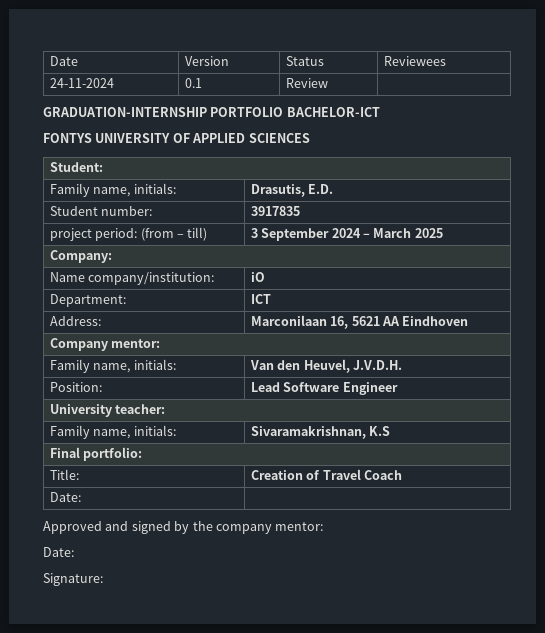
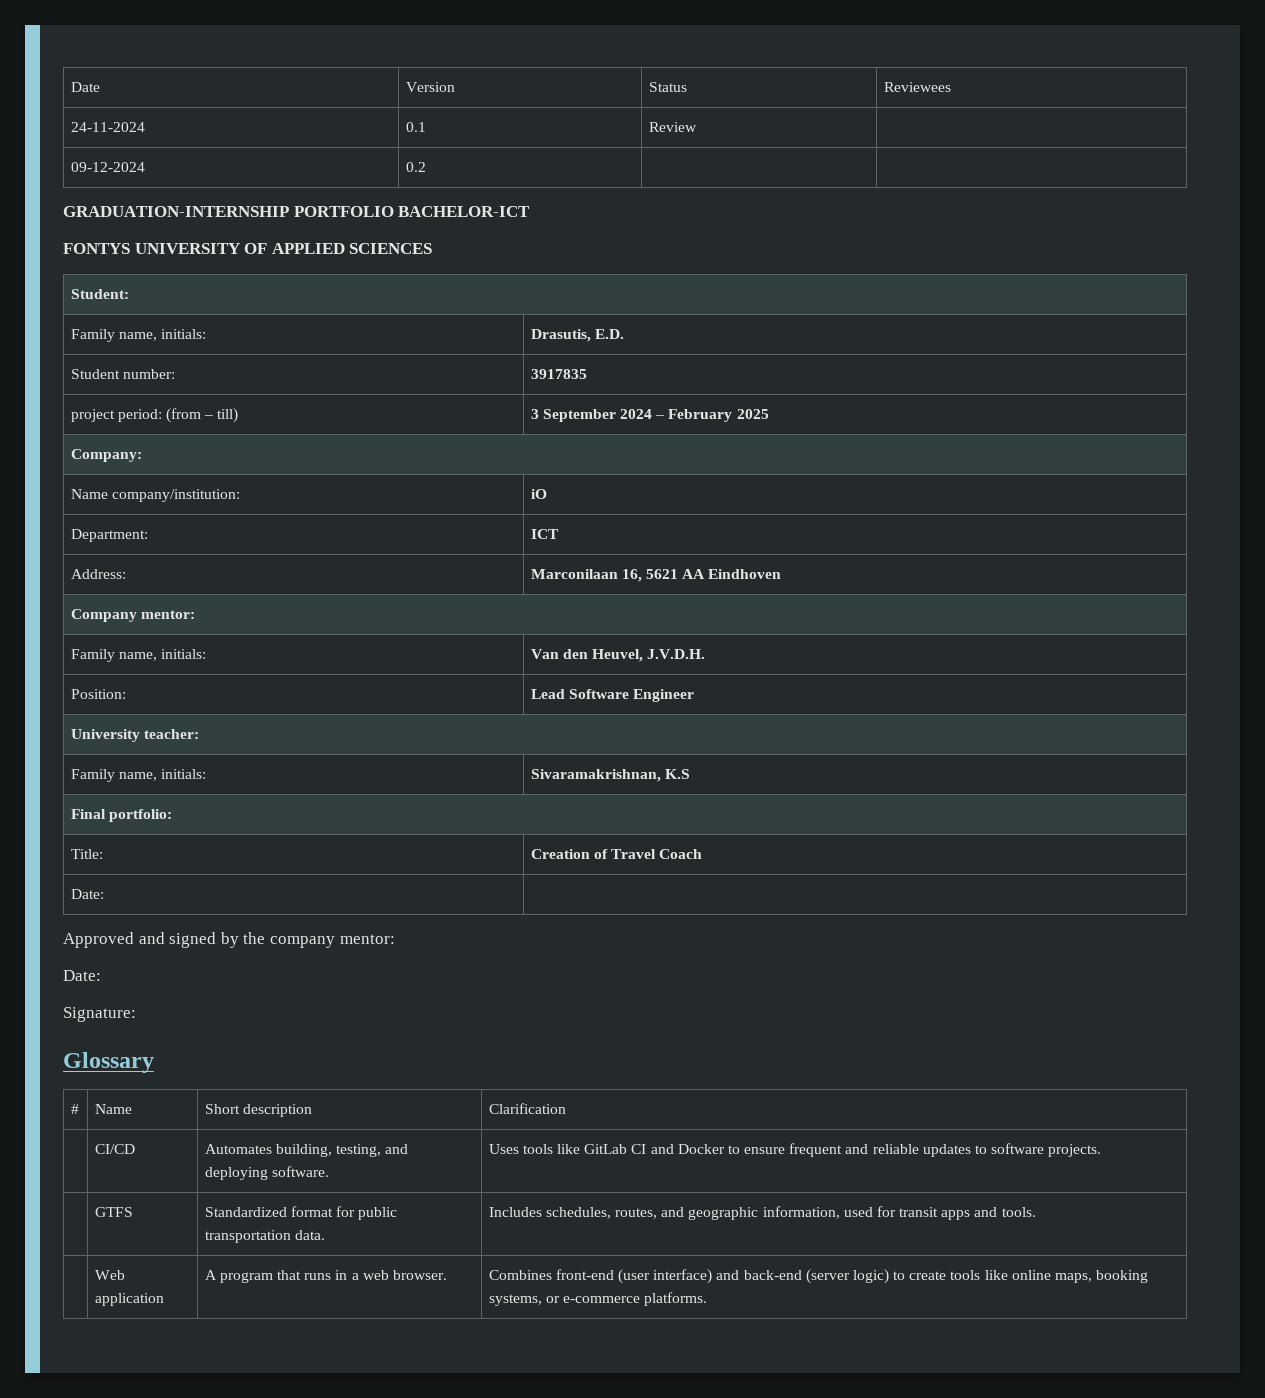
+ 09-12-2024 | 0.2 | |
- project period: (from – till) | 3 September 2024 – March 2025
+ project period: (from – till) | 3 September 2024 – February 2025
+ Glossary
+ # | Name | Short description | Clarification
+ | CI/CD | Automates building, testing, and deploying software. | Uses tools like GitLab CI and Docker to ensure frequent and reliable updates to software projects.
+ | GTFS | Standardized format for public transportation data. | Includes schedules, routes, and geographic information, used for transit apps and tools.
+ | Web application | A program that runs in a web browser. | Combines front-end (user interface) and back-end (server logic) to create tools like online maps, booking systems, or e-commerce platforms.

